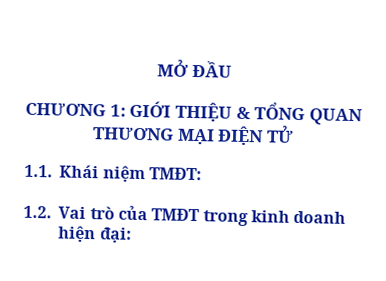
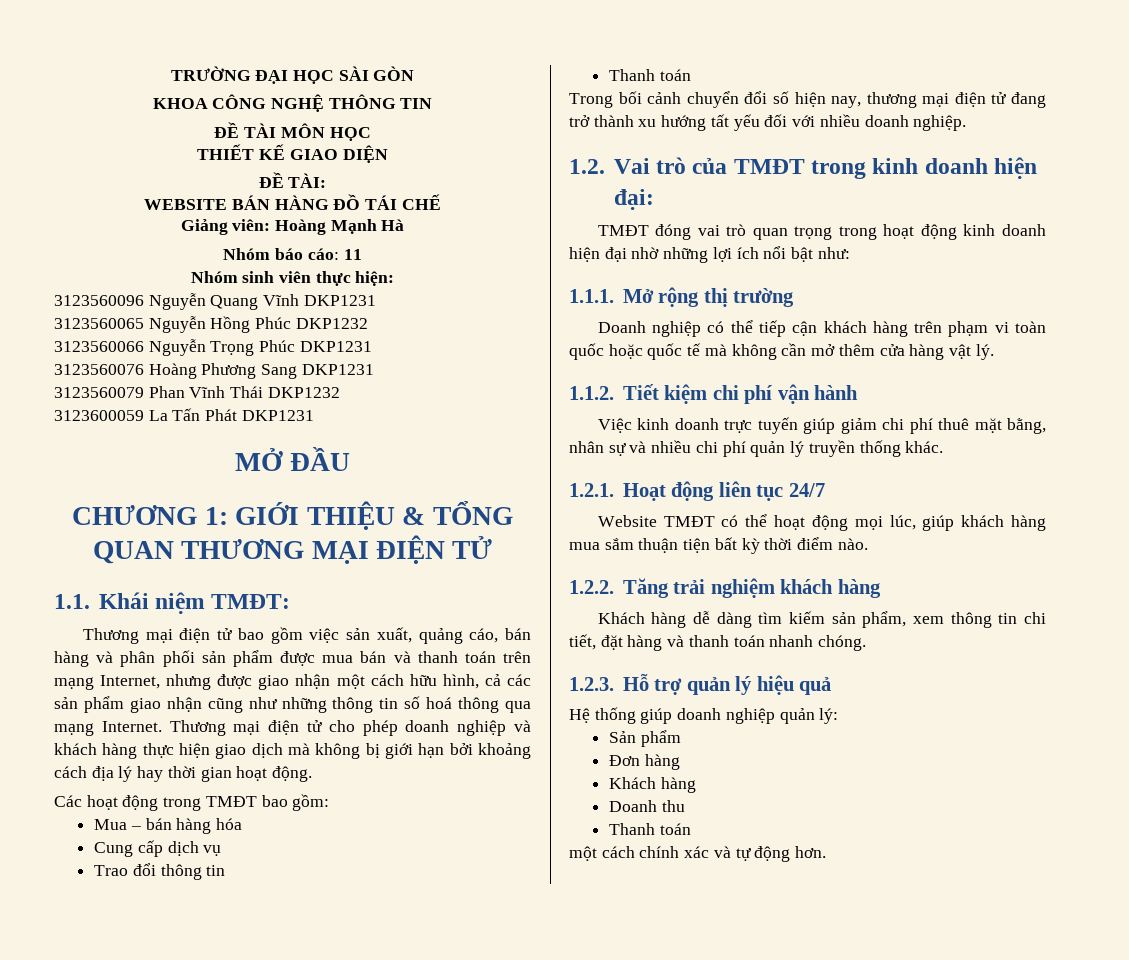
+ TRƯỜNG ĐẠI HỌC SÀI GÒN
+ KHOA CÔNG NGHỆ THÔNG TIN
+ ĐỀ TÀI MÔN HỌC
+ THIẾT KẾ GIAO DIỆN
+ ĐỀ TÀI:
+ WEBSITE BÁN HÀNG ĐỒ TÁI CHẾ
+ Giảng viên: Hoàng Mạnh Hà
+ Nhóm báo cáo: 11
+ Nhóm sinh viên thực hiện:
+ 3123560096 Nguyễn Quang Vĩnh DKP1231
+ 3123560065 Nguyễn Hồng Phúc DKP1232
+ 3123560066 Nguyễn Trọng Phúc DKP1231
+ 3123560076 Hoàng Phương Sang DKP1231
+ 3123560079 Phan Vĩnh Thái DKP1232
+ 3123600059 La Tấn Phát DKP1231
+ Thương mại điện tử bao gồm việc sản xuất, quảng cáo, bán hàng và phân phối sản phẩm được mua bán và thanh toán trên mạng Internet, nhưng được giao nhận một cách hữu hình, cả các sản phẩm giao nhận cũng như những thông tin số hoá thông qua mạng Internet. Thương mại điện tử cho phép doanh nghiệp và khách hàng thực hiện giao dịch mà không bị giới hạn bởi khoảng cách địa lý hay thời gian hoạt động.
+ Các hoạt động trong TMĐT bao gồm:
+ Mua – bán hàng hóa
+ Cung cấp dịch vụ
+ Trao đổi thông tin
+ Thanh toán
+ Trong bối cảnh chuyển đổi số hiện nay, thương mại điện tử đang trở thành xu hướng tất yếu đối với nhiều doanh nghiệp.
+ TMĐT đóng vai trò quan trọng trong hoạt động kinh doanh hiện đại nhờ những lợi ích nổi bật như:
+ 1.1.1. Mở rộng thị trường
+ Doanh nghiệp có thể tiếp cận khách hàng trên phạm vi toàn quốc hoặc quốc tế mà không cần mở thêm cửa hàng vật lý.
+ 1.1.2. Tiết kiệm chi phí vận hành
+ Việc kinh doanh trực tuyến giúp giảm chi phí thuê mặt bằng, nhân sự và nhiều chi phí quản lý truyền thống khác.
+ 1.2.1. Hoạt động liên tục 24/7
+ Website TMĐT có thể hoạt động mọi lúc, giúp khách hàng mua sắm thuận tiện bất kỳ thời điểm nào.
+ 1.2.2. Tăng trải nghiệm khách hàng
+ Khách hàng dễ dàng tìm kiếm sản phẩm, xem thông tin chi tiết, đặt hàng và thanh toán nhanh chóng.
+ 1.2.3. Hỗ trợ quản lý hiệu quả
+ Hệ thống giúp doanh nghiệp quản lý:
+ Sản phẩm
+ Đơn hàng
+ Khách hàng
+ Doanh thu
+ Thanh toán
+ một cách chính xác và tự động hơn.

